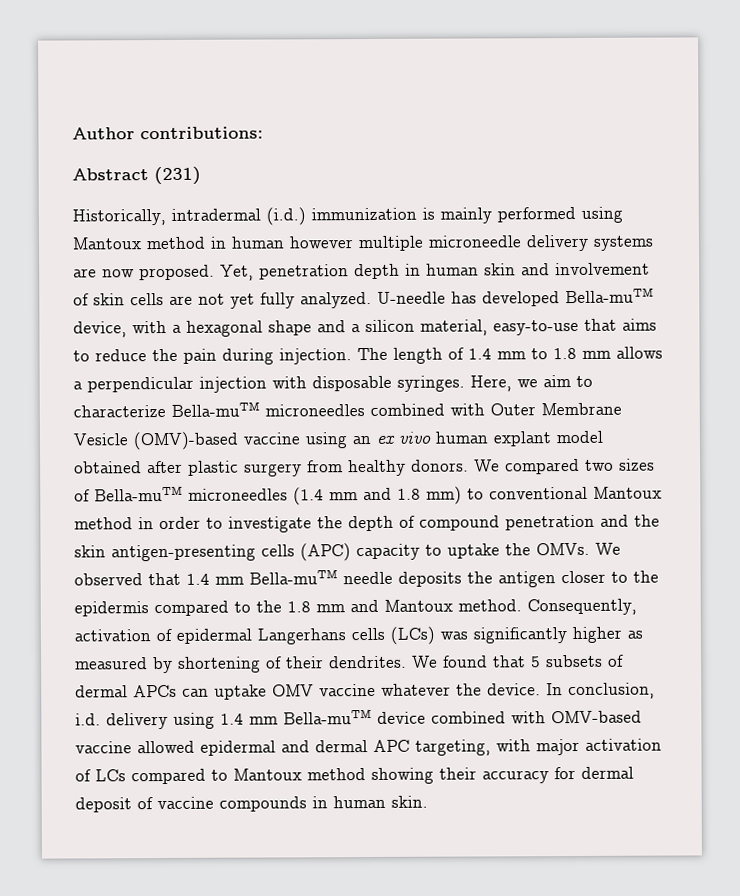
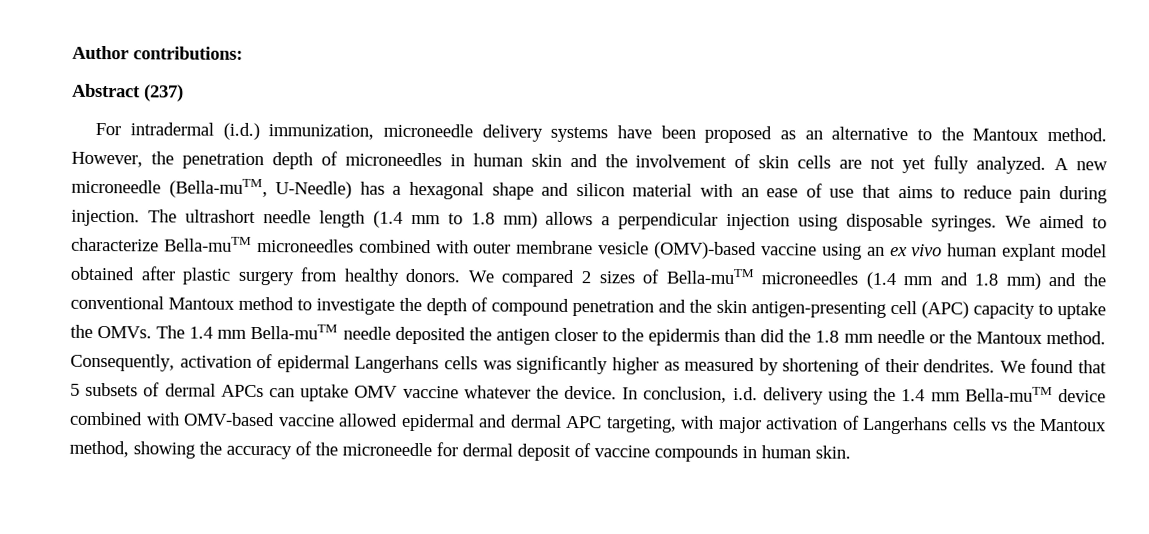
- Abstract (231)
- Historically, intradermal (i.d.) immunization is mainly performed using Mantoux method in human however multiple microneedle delivery systems are now proposed. Yet, penetration depth in human skin and involvement of skin cells are not yet fully analyzed.
+ Abstract (237)
+ For intradermal (i.d.) immunization, microneedle delivery systems have been proposed as an alternative to the Mantoux method. However, the penetration depth of microneedles in human skin and the involvement of skin cells are not yet fully analyzed.
- U-needle has developed Bella-muTM device, with a hexagonal shape and a silicon material, easy-to-use that aims to reduce the pain during injection.
+ A new microneedle (Bella-muTM, U-Needle) has a hexagonal shape and silicon material with an ease of use that aims to reduce pain during injection.
- The length of 1.4 mm to 1.8 mm allows a perpendicular injection with disposable syringes.
+ The ultrashort needle length (1.4 mm to 1.8 mm) allows a perpendicular injection using disposable syringes.
- Here, we aim to characterize Bella-muTM microneedles combined with Outer Membrane Vesicle (OMV)-based vaccine using an ex vivo human explant model obtained after plastic surgery from healthy donors.
+ We aimed to characterize Bella-muTM microneedles combined with outer membrane vesicle (OMV)-based vaccine using an ex vivo human explant model obtained after plastic surgery from healthy donors.
- We compared two sizes of Bella-muTM microneedles (1.4 mm and 1.8 mm) to conventional Mantoux method in order to investigate the depth of compound penetration and the skin antigen-presenting cells (APC) capacity to uptake the OMVs.
+ We compared 2 sizes of Bella-muTM microneedles (1.4 mm and 1.8 mm) and the conventional Mantoux method to investigate the depth of compound penetration and the skin antigen-presenting cell (APC) capacity to uptake the OMVs.
- We observed that 1.4 mm Bella-muTM needle deposits the antigen closer to the epidermis compared to the 1.8 mm and Mantoux method.
+ The 1.4 mm Bella-muTM needle deposited the antigen closer to the epidermis than did the 1.8 mm needle or the Mantoux method.
- Consequently, activation of epidermal Langerhans cells (LCs) was significantly higher as measured by shortening of their dendrites.
+ Consequently, activation of epidermal Langerhans cells was significantly higher as measured by shortening of their dendrites.
- In conclusion, i.d. delivery using 1.4 mm Bella-muTM device combined with OMV-based vaccine allowed epidermal and dermal APC targeting, with major activation of LCs compared to Mantoux method showing their accuracy for dermal deposit of vaccine compounds in human skin.
+ In conclusion, i.d. delivery using the 1.4 mm Bella-muTM device combined with OMV-based vaccine allowed epidermal and dermal APC targeting, with major activation of Langerhans cells vs the Mantoux method, showing the accuracy of the microneedle for dermal deposit of vaccine compounds in human skin.

